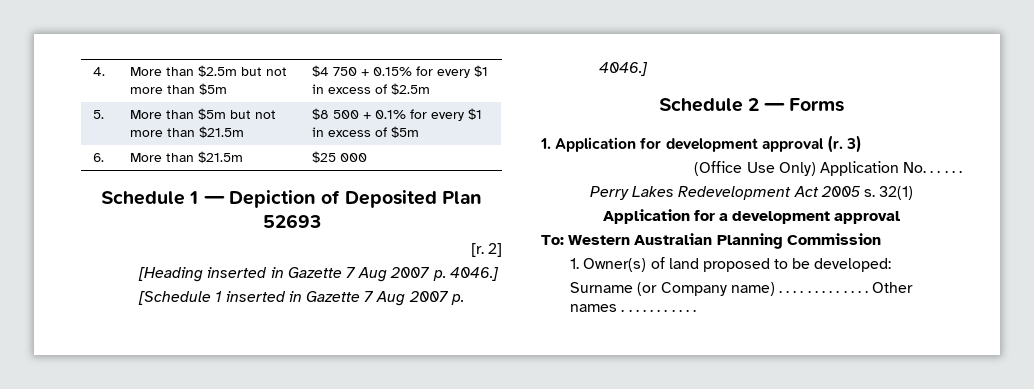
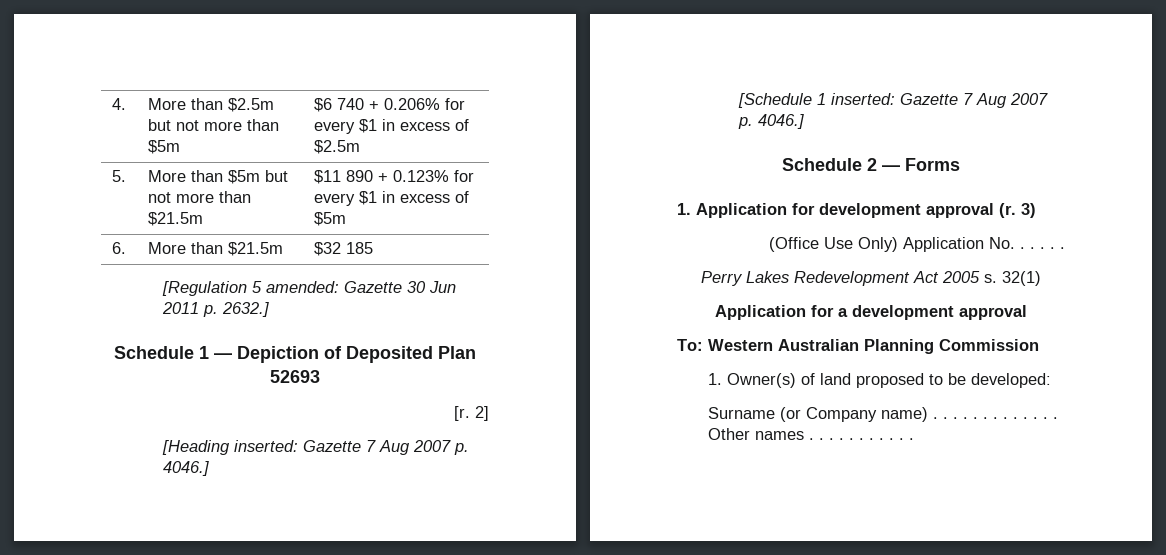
- 4. | More than $2.5m but not more than $5m | $4 750 + 0.15% for every $1 in excess of $2.5m
+ 4. | More than $2.5m but not more than $5m | $6 740 + 0.206% for every $1 in excess of $2.5m
- 5. | More than $5m but not more than $21.5m | $8 500 + 0.1% for every $1 in excess of $5m
+ 5. | More than $5m but not more than $21.5m | $11 890 + 0.123% for every $1 in excess of $5m
- 6. | More than $21.5m | $25 000
+ 6. | More than $21.5m | $32 185
+ [Regulation 5 amended: Gazette 30 Jun 2011 p. 2632.]
- [Heading inserted in Gazette 7 Aug 2007 p. 4046.]
+ [Heading inserted: Gazette 7 Aug 2007 p. 4046.]
- [Schedule 1 inserted in Gazette 7 Aug 2007 p. 4046.]
+ [Schedule 1 inserted: Gazette 7 Aug 2007 p. 4046.]

